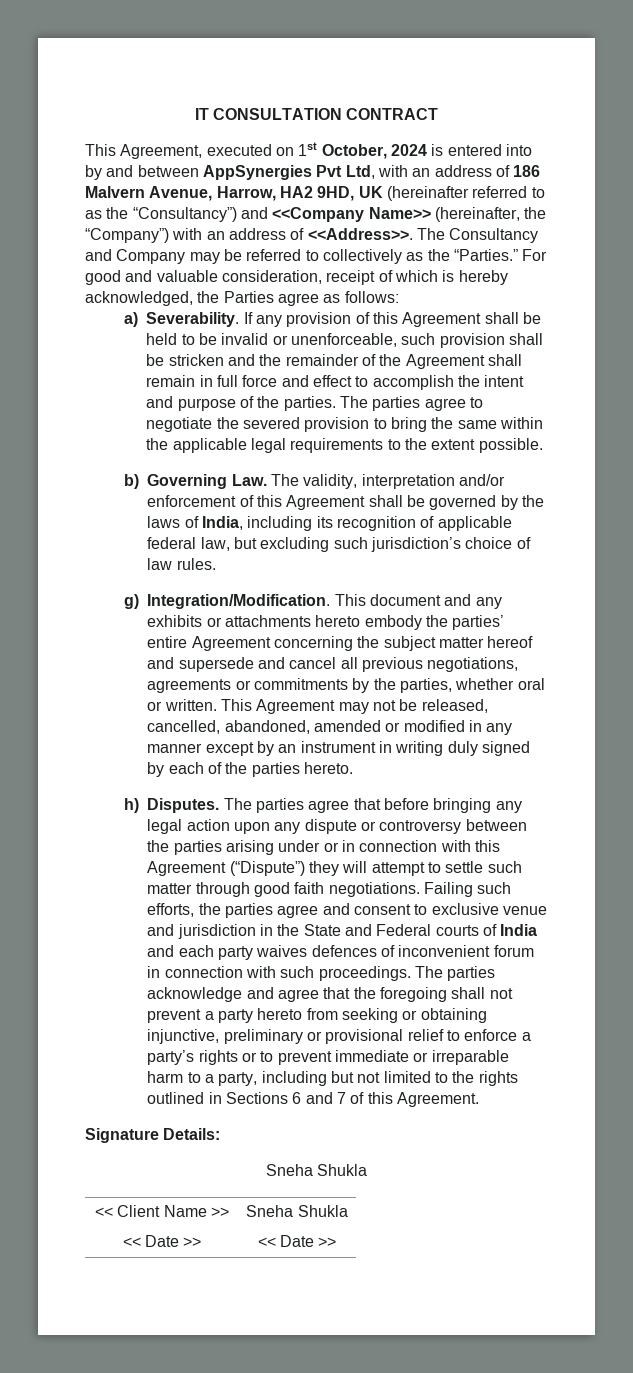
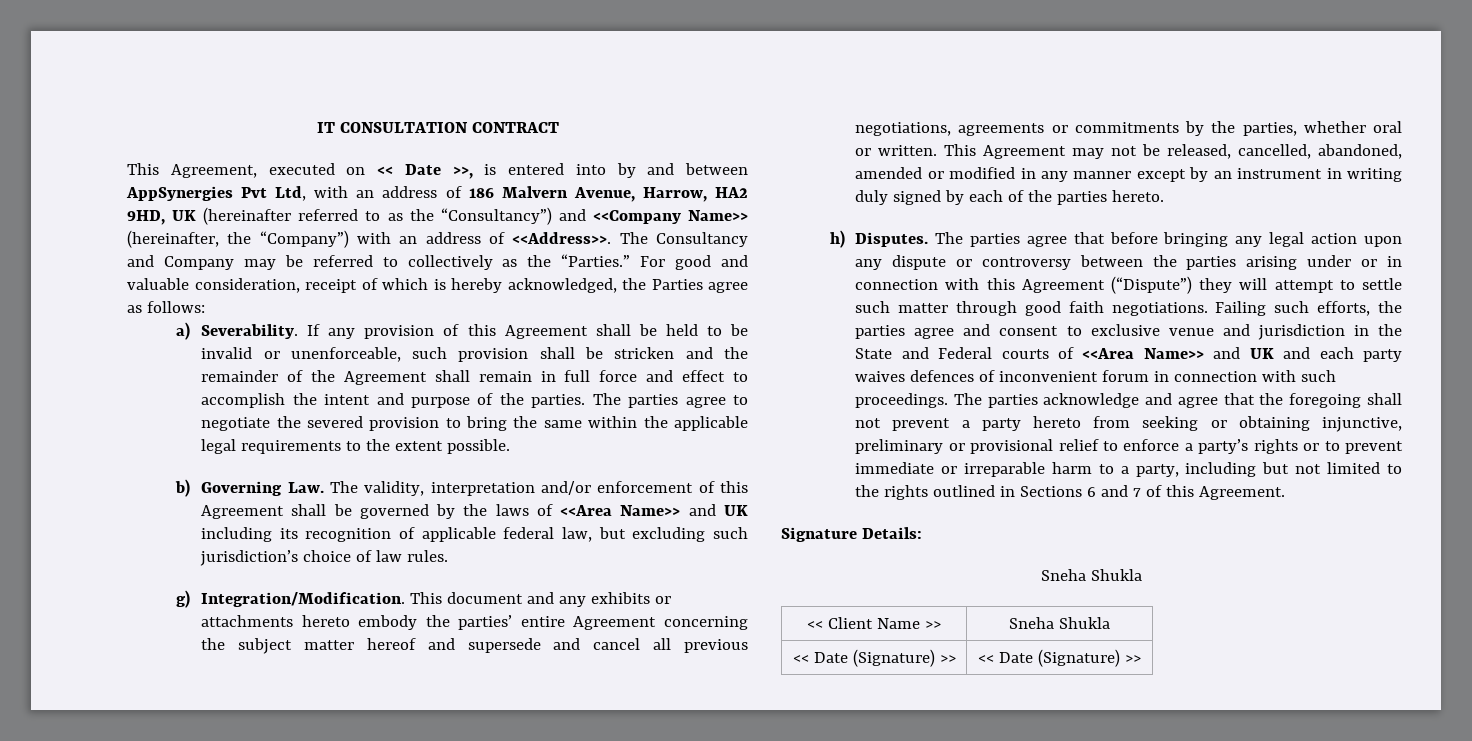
- This Agreement, executed on 1st October, 2024 is entered into by and between AppSynergies Pvt Ltd, with an address of 186 Malvern Avenue, Harrow, HA2 9HD, UK (hereinafter referred to as the “Consultancy”) and <<Company Name>> (hereinafter, the “Company”) with an address of <<Address>>.
+ This Agreement, executed on << Date >>, is entered into by and between AppSynergies Pvt Ltd, with an address of 186 Malvern Avenue, Harrow, HA2 9HD, UK (hereinafter referred to as the “Consultancy”) and <<Company Name>> (hereinafter, the “Company”) with an address of <<Address>>.
- b) Governing Law. The validity, interpretation and/or enforcement of this Agreement shall be governed by the laws of India, including its recognition of applicable federal law, but excluding such jurisdiction’s choice of law rules.
+ b) Governing Law. The validity, interpretation and/or enforcement of this Agreement shall be governed by the laws of <<Area Name>> and UK including its recognition of applicable federal law, but excluding such jurisdiction’s choice of law rules.
- Failing such efforts, the parties agree and consent to exclusive venue and jurisdiction in the State and Federal courts of India and each party waives defences of inconvenient forum in connection with such proceedings.
+ Failing such efforts, the parties agree and consent to exclusive venue and jurisdiction in the State and Federal courts of <<Area Name>> and UK and each party waives defences of inconvenient forum in connection with such proceedings.
- << Date >> | << Date >>
+ << Date (Signature) >> | << Date (Signature) >>

